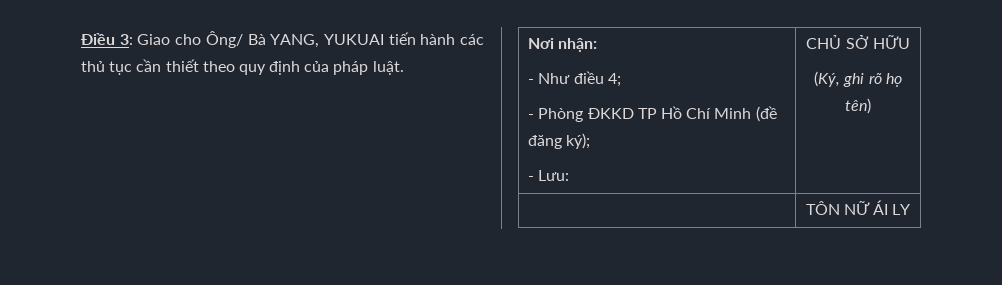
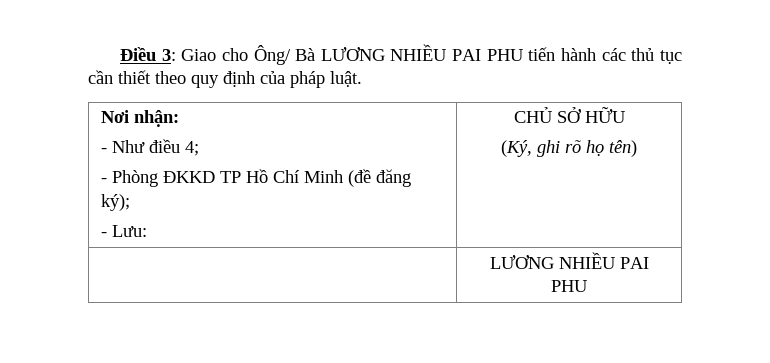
- Điều 3: Giao cho Ông/ Bà YANG, YUKUAI tiến hành các thủ tục cần thiết theo quy định của pháp luật.
+ Điều 3: Giao cho Ông/ Bà LƯƠNG NHIỀU PAI PHU tiến hành các thủ tục cần thiết theo quy định của pháp luật.
- | TÔN NỮ ÁI LY
+ | LƯƠNG NHIỀU PAI PHU

